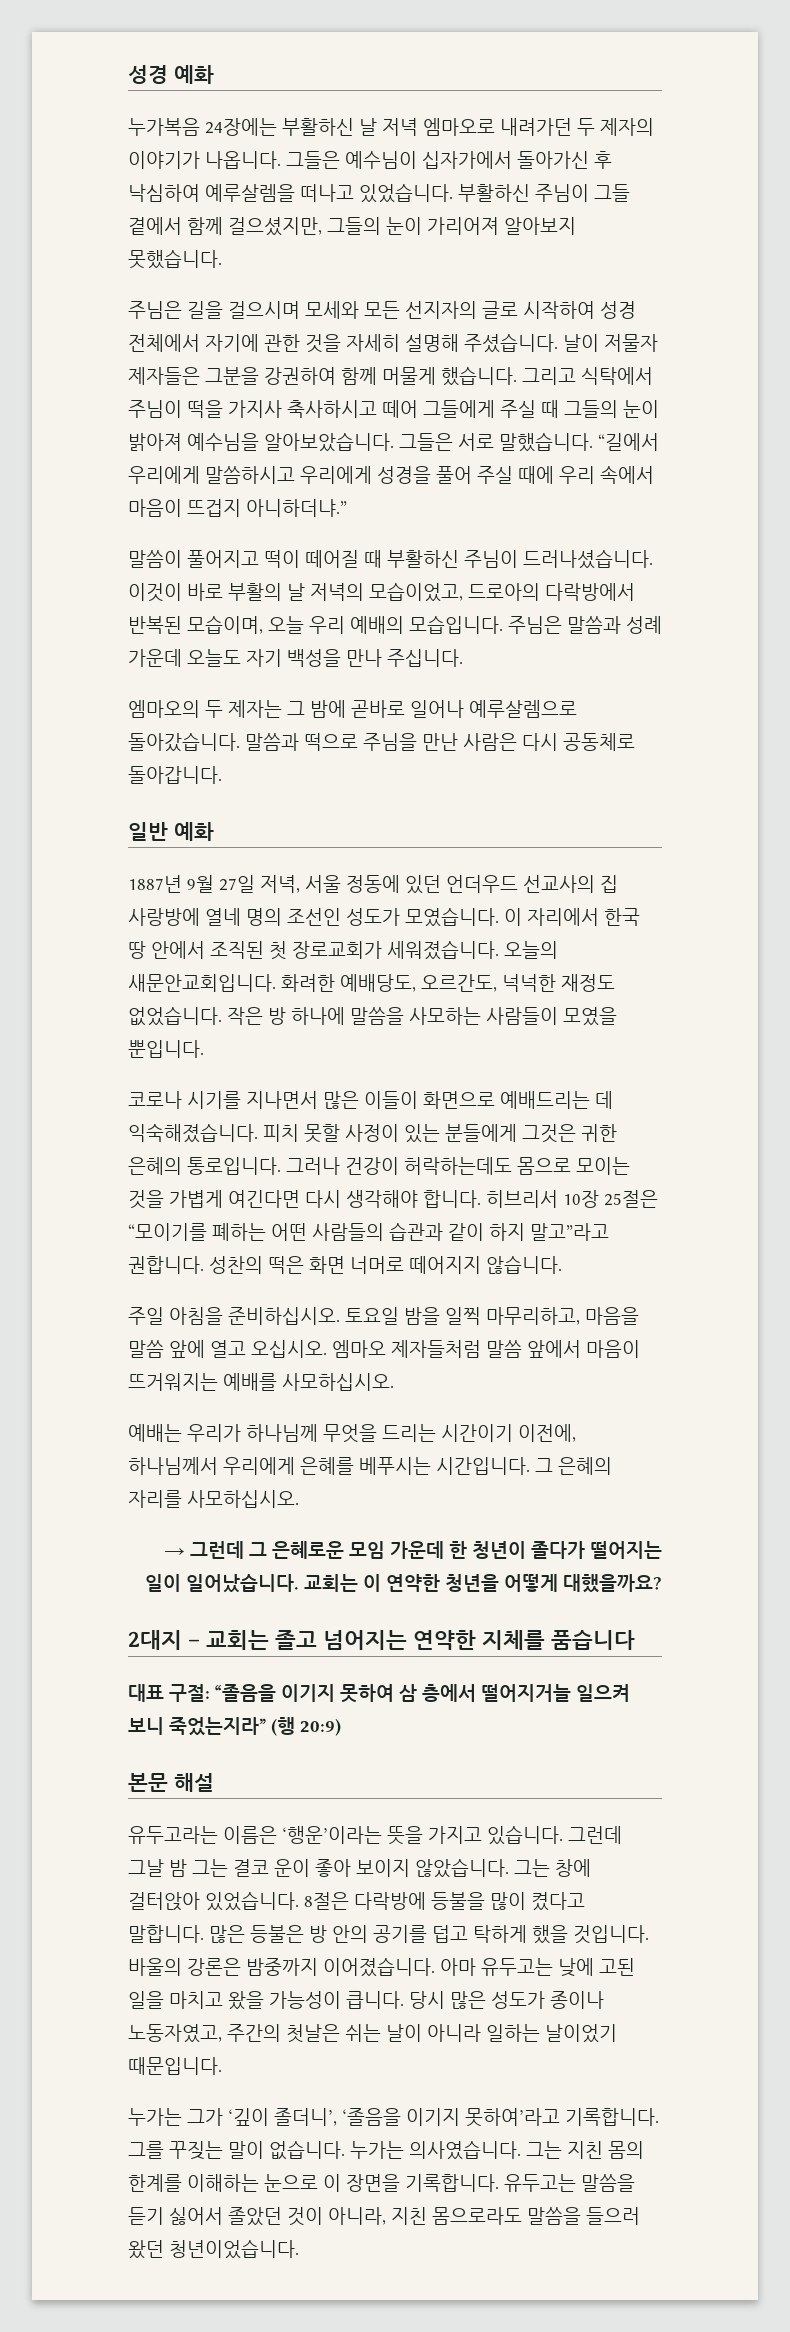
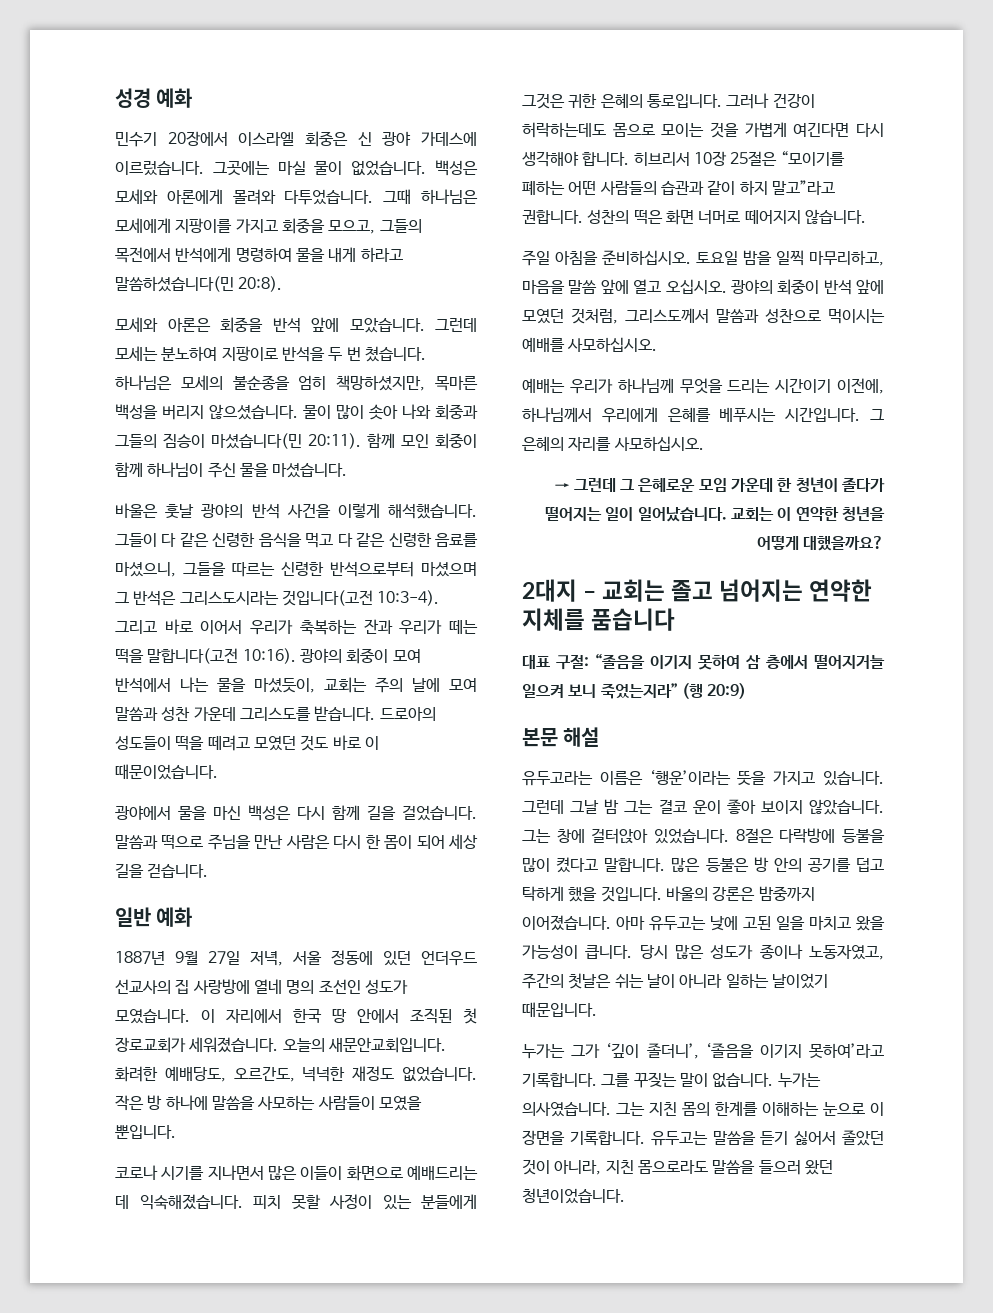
- 누가복음 24장에는 부활하신 날 저녁 엠마오로 내려가던 두 제자의 이야기가 나옵니다. 그들은 예수님이 십자가에서 돌아가신 후 낙심하여 예루살렘을 떠나고 있었습니다. 부활하신 주님이 그들 곁에서 함께 걸으셨지만, 그들의 눈이 가리어져 알아보지 못했습니다.
- 주님은 길을 걸으시며 모세와 모든 선지자의 글로 시작하여 성경 전체에서 자기에 관한 것을 자세히 설명해 주셨습니다. 날이 저물자 제자들은 그분을 강권하여 함께 머물게 했습니다. 그리고 식탁에서 주님이 떡을 가지사 축사하시고 떼어 그들에게 주실 때 그들의 눈이 밝아져 예수님을 알아보았습니다. 그들은 서로 말했습니다. “길에서 우리에게 말씀하시고 우리에게 성경을 풀어 주실 때에 우리 속에서 마음이 뜨겁지 아니하더냐.”
- 말씀이 풀어지고 떡이 떼어질 때 부활하신 주님이 드러나셨습니다. 이것이 바로 부활의 날 저녁의 모습이었고, 드로아의 다락방에서 반복된 모습이며, 오늘 우리 예배의 모습입니다. 주님은 말씀과 성례 가운데 오늘도 자기 백성을 만나 주십니다.
- 엠마오의 두 제자는 그 밤에 곧바로 일어나 예루살렘으로 돌아갔습니다.
+ 민수기 20장에서 이스라엘 회중은 신 광야 가데스에 이르렀습니다. 그곳에는 마실 물이 없었습니다. 백성은 모세와 아론에게 몰려와 다투었습니다. 그때 하나님은 모세에게 지팡이를 가지고 회중을 모으고, 그들의 목전에서 반석에게 명령하여 물을 내게 하라고 말씀하셨습니다(민 20:8).
+ 모세와 아론은 회중을 반석 앞에 모았습니다. 그런데 모세는 분노하여 지팡이로 반석을 두 번 쳤습니다. 하나님은 모세의 불순종을 엄히 책망하셨지만, 목마른 백성을 버리지 않으셨습니다. 물이 많이 솟아 나와 회중과 그들의 짐승이 마셨습니다(민 20:11). 함께 모인 회중이 함께 하나님이 주신 물을 마셨습니다.
+ 바울은 훗날 광야의 반석 사건을 이렇게 해석했습니다. 그들이 다 같은 신령한 음식을 먹고 다 같은 신령한 음료를 마셨으니, 그들을 따르는 신령한 반석으로부터 마셨으며 그 반석은 그리스도시라는 것입니다(고전 10:3-4). 그리고 바로 이어서 우리가 축복하는 잔과 우리가 떼는 떡을 말합니다(고전 10:16). 광야의 회중이 모여 반석에서 나는 물을 마셨듯이, 교회는 주의 날에 모여 말씀과 성찬 가운데 그리스도를 받습니다. 드로아의 성도들이 떡을 떼려고 모였던 것도 바로 이 때문이었습니다.
+ 광야에서 물을 마신 백성은 다시 함께 길을 걸었습니다.
- 말씀과 떡으로 주님을 만난 사람은 다시 공동체로 돌아갑니다.
+ 말씀과 떡으로 주님을 만난 사람은 다시 한 몸이 되어 세상 길을 걷습니다.
- 엠마오 제자들처럼 말씀 앞에서 마음이 뜨거워지는 예배를 사모하십시오.
+ 광야의 회중이 반석 앞에 모였던 것처럼, 그리스도께서 말씀과 성찬으로 먹이시는 예배를 사모하십시오.

